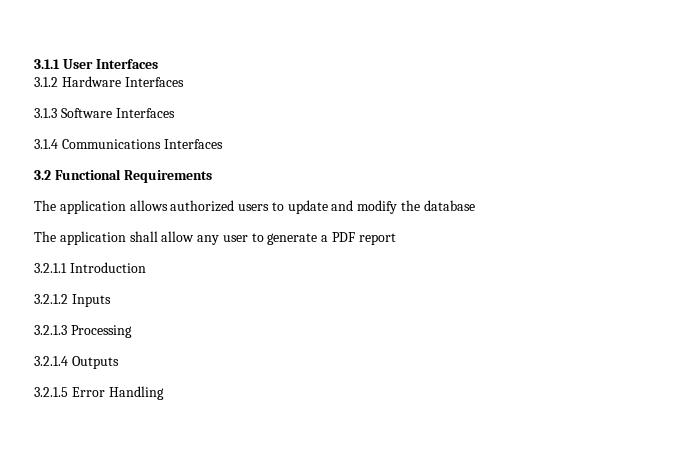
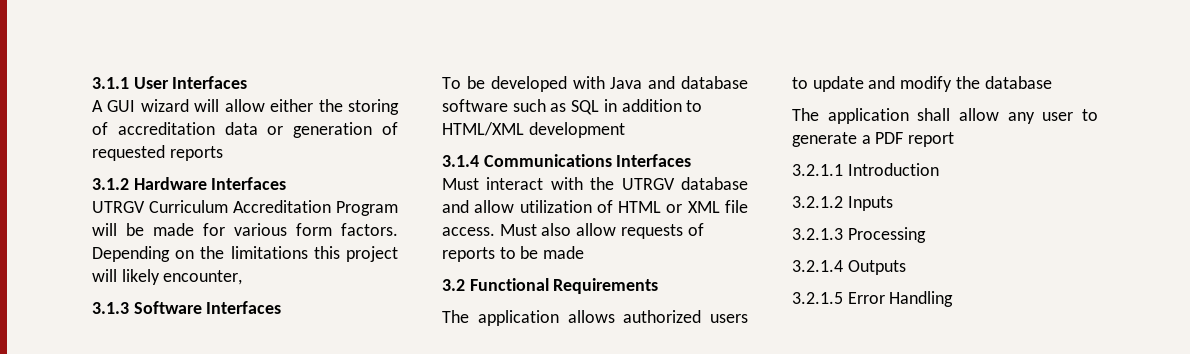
+ A GUI wizard will allow either the storing of accreditation data or generation of requested reports
  3.1.2 Hardware Interfaces
+ UTRGV Curriculum Accreditation Program will be made for various form factors. Depending on the limitations this project will likely encounter,
  3.1.3 Software Interfaces
+ To be developed with Java and database software such as SQL in addition to HTML/XML development
  3.1.4 Communications Interfaces
+ Must interact with the UTRGV database and allow utilization of HTML or XML file access. Must also allow requests of reports to be made

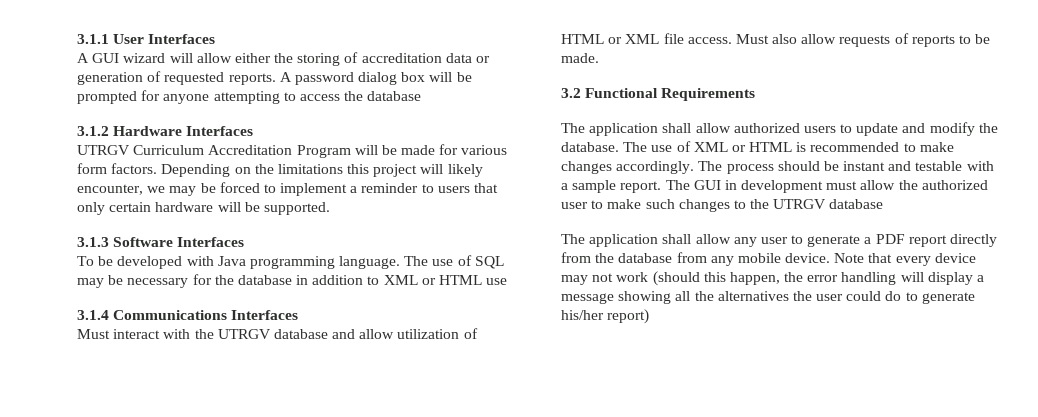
- A GUI wizard will allow either the storing of accreditation data or generation of requested reports
+ A GUI wizard will allow either the storing of accreditation data or generation of requested reports. A password dialog box will be prompted for anyone attempting to access the database
- Depending on the limitations this project will likely encounter,
+ Depending on the limitations this project will likely encounter, we may be forced to implement a reminder to users that only certain hardware will be supported.
- To be developed with Java and database software such as SQL in addition to HTML/XML development
+ To be developed with Java programming language. The use of SQL may be necessary for the database in addition to XML or HTML use
- Must also allow requests of reports to be made
+ Must also allow requests of reports to be made.
- The application allows authorized users to update and modify the database
+ The application shall allow authorized users to update and modify the database. The use of XML or HTML is recommended to make changes accordingly. The process should be instant and testable with a sample report. The GUI in development must allow the authorized user to make such changes to the UTRGV database
- The application shall allow any user to generate a PDF report
- 3.2.1.1 Introduction
- 3.2.1.2 Inputs
- 3.2.1.3 Processing
- 3.2.1.4 Outputs
- 3.2.1.5 Error Handling
+ The application shall allow any user to generate a PDF report directly from the database from any mobile device. Note that every device may not work (should this happen, the error handling will display a message showing all the alternatives the user could do to generate his/her report)

